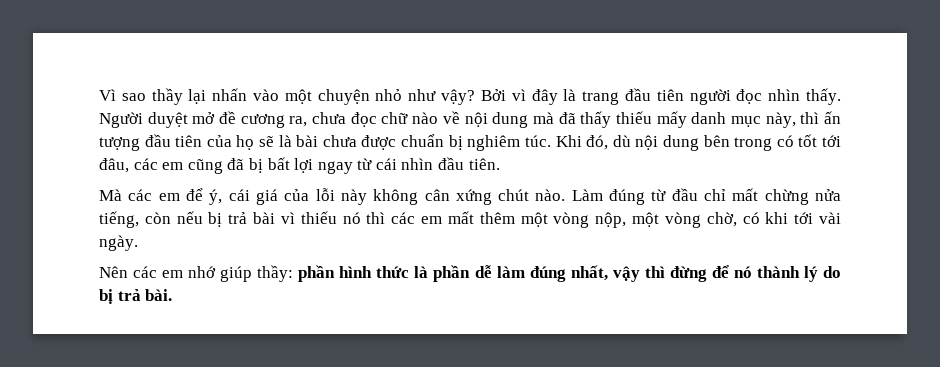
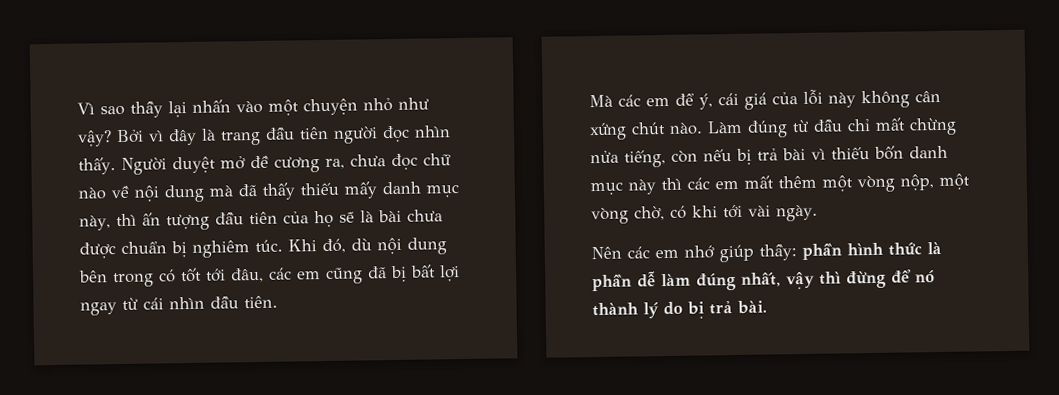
- Làm đúng từ đầu chỉ mất chừng nửa tiếng, còn nếu bị trả bài vì thiếu nó thì các em mất thêm một vòng nộp, một vòng chờ, có khi tới vài ngày.
+ Làm đúng từ đầu chỉ mất chừng nửa tiếng, còn nếu bị trả bài vì thiếu bốn danh mục này thì các em mất thêm một vòng nộp, một vòng chờ, có khi tới vài ngày.

